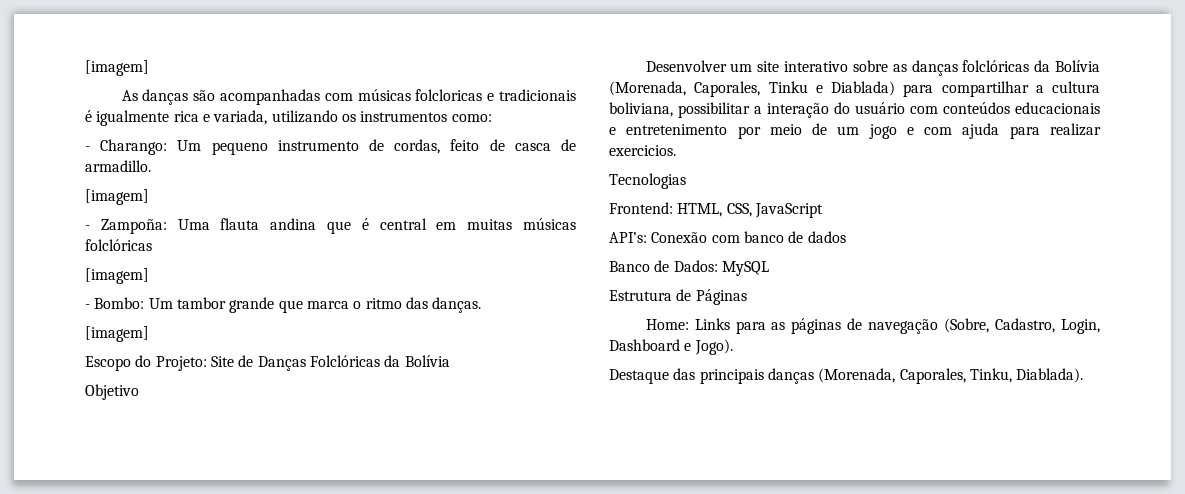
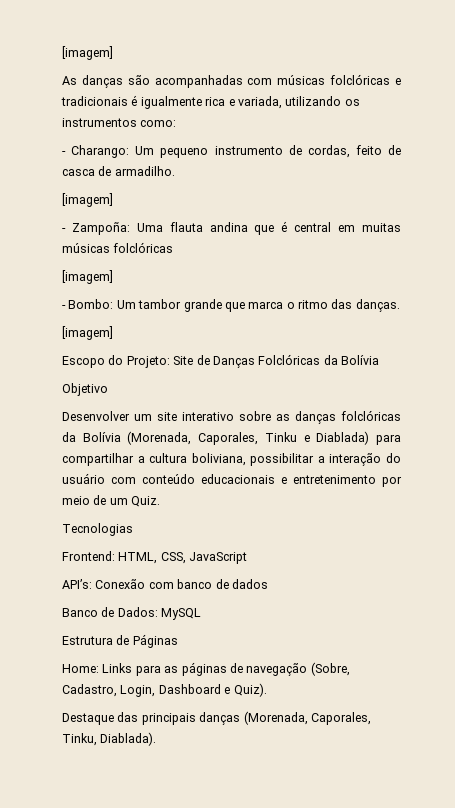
- As danças são acompanhadas com músicas folcloricas e tradicionais é igualmente rica e variada, utilizando os instrumentos como:
+ As danças são acompanhadas com músicas folclóricas e tradicionais é igualmente rica e variada, utilizando os instrumentos como:
- - Charango: Um pequeno instrumento de cordas, feito de casca de armadillo.
+ - Charango: Um pequeno instrumento de cordas, feito de casca de armadilho.
- Desenvolver um site interativo sobre as danças folclóricas da Bolívia (Morenada, Caporales, Tinku e Diablada) para compartilhar a cultura boliviana, possibilitar a interação do usuário com conteúdos educacionais e entretenimento por meio de um jogo e com ajuda para realizar exercicios.
+ Desenvolver um site interativo sobre as danças folclóricas da Bolívia (Morenada, Caporales, Tinku e Diablada) para compartilhar a cultura boliviana, possibilitar a interação do usuário com conteúdo educacionais e entretenimento por meio de um Quiz.
- Home: Links para as páginas de navegação (Sobre, Cadastro, Login, Dashboard e Jogo).
+ Home: Links para as páginas de navegação (Sobre, Cadastro, Login, Dashboard e Quiz).

